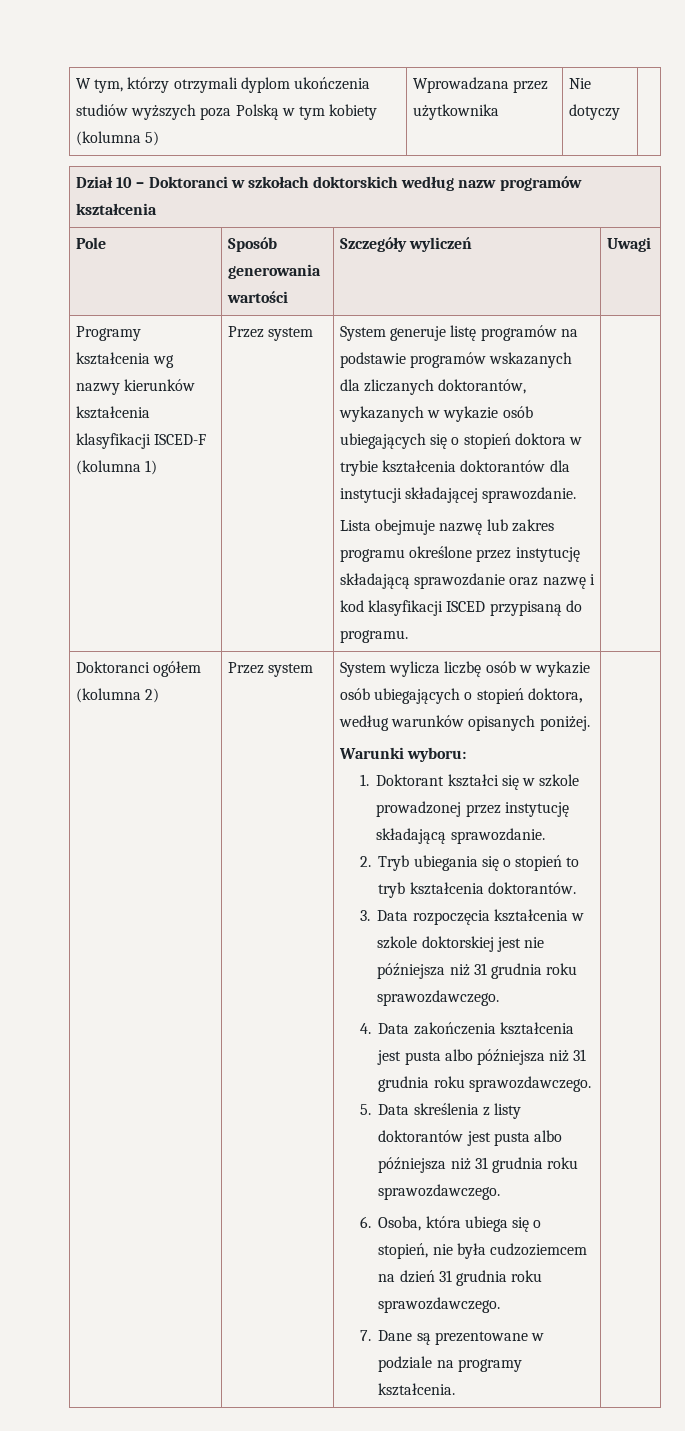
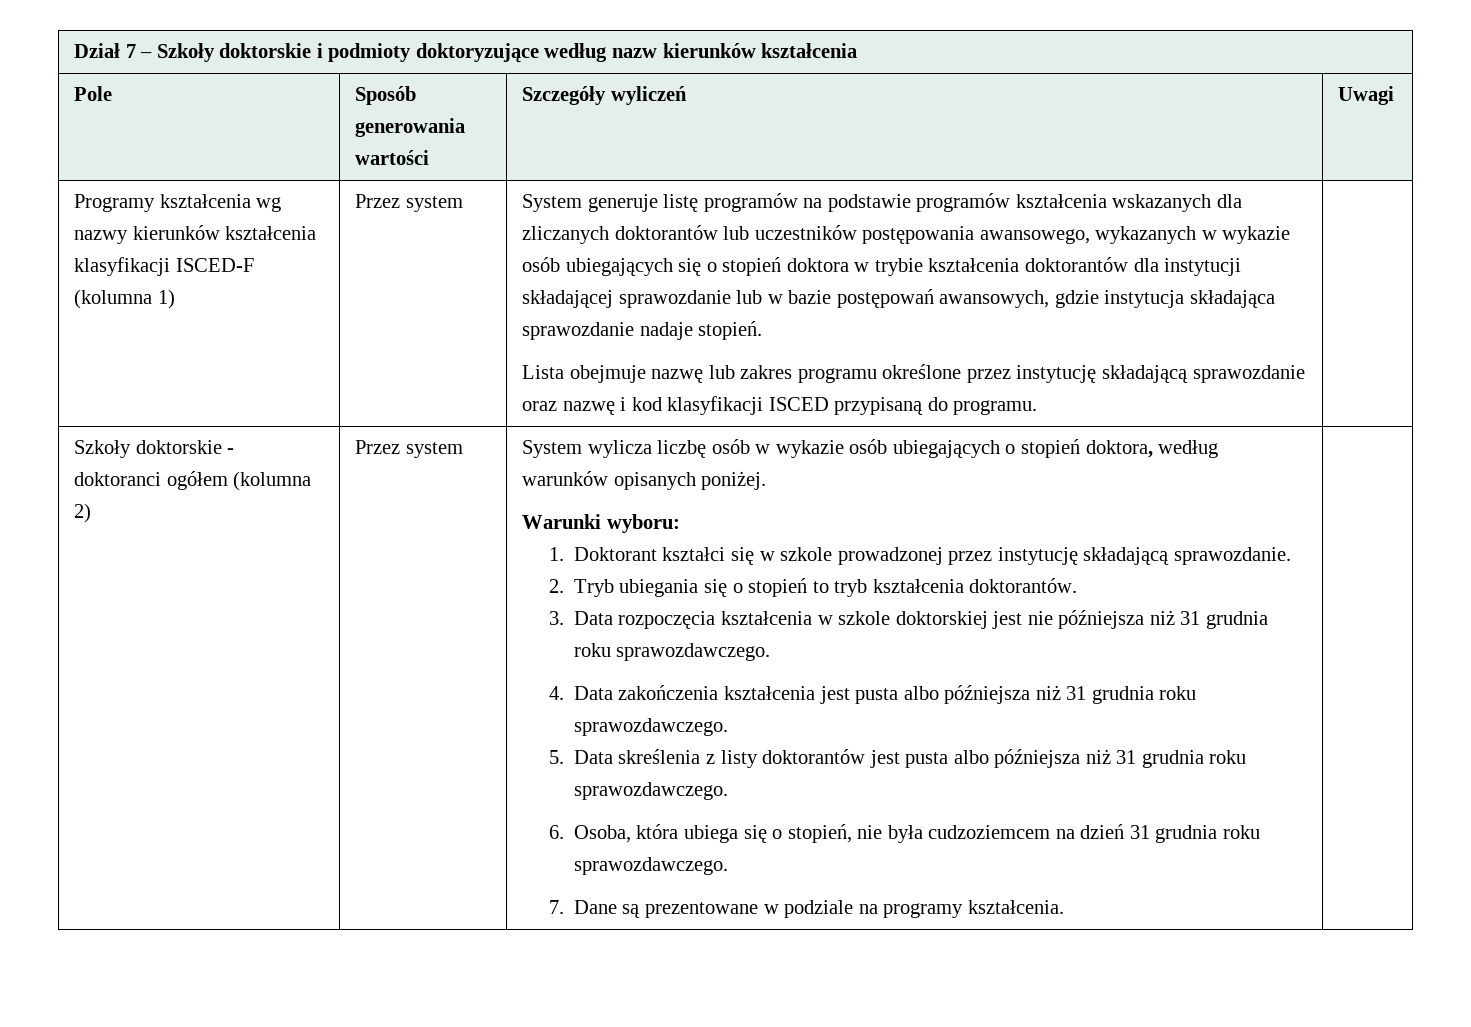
- W tym, którzy otrzymali dyplom ukończenia studiów wyższych poza Polską w tym kobiety (kolumna 5) | Wprowadzana przez użytkownika | Nie dotyczy |
- Dział 10 – Doktoranci w szkołach doktorskich według nazw programów kształcenia
+ Dział 7 – Szkoły doktorskie i podmioty doktoryzujące według nazw kierunków kształcenia
- System generuje listę programów na podstawie programów wskazanych dla zliczanych doktorantów, wykazanych w wykazie osób ubiegających się o stopień doktora w trybie kształcenia doktorantów dla instytucji składającej sprawozdanie.
+ System generuje listę programów na podstawie programów kształcenia wskazanych dla zliczanych doktorantów lub uczestników postępowania awansowego, wykazanych w wykazie osób ubiegających się o stopień doktora w trybie kształcenia doktorantów dla instytucji składającej sprawozdanie lub w bazie postępowań awansowych, gdzie instytucja składająca sprawozdanie nadaje stopień.
- Doktoranci ogółem (kolumna 2)
+ Szkoły doktorskie - doktoranci ogółem (kolumna 2)

